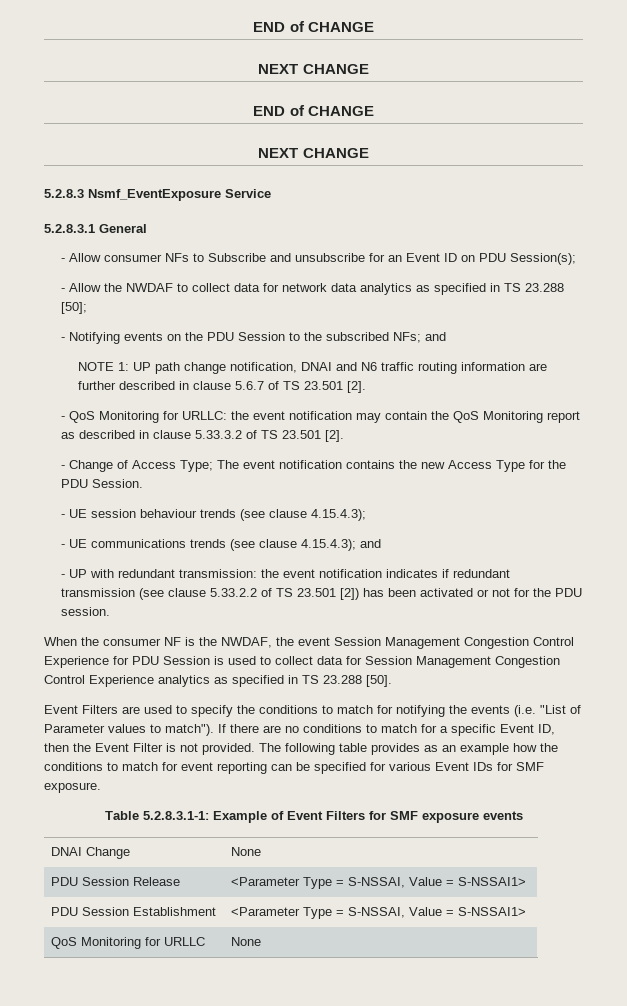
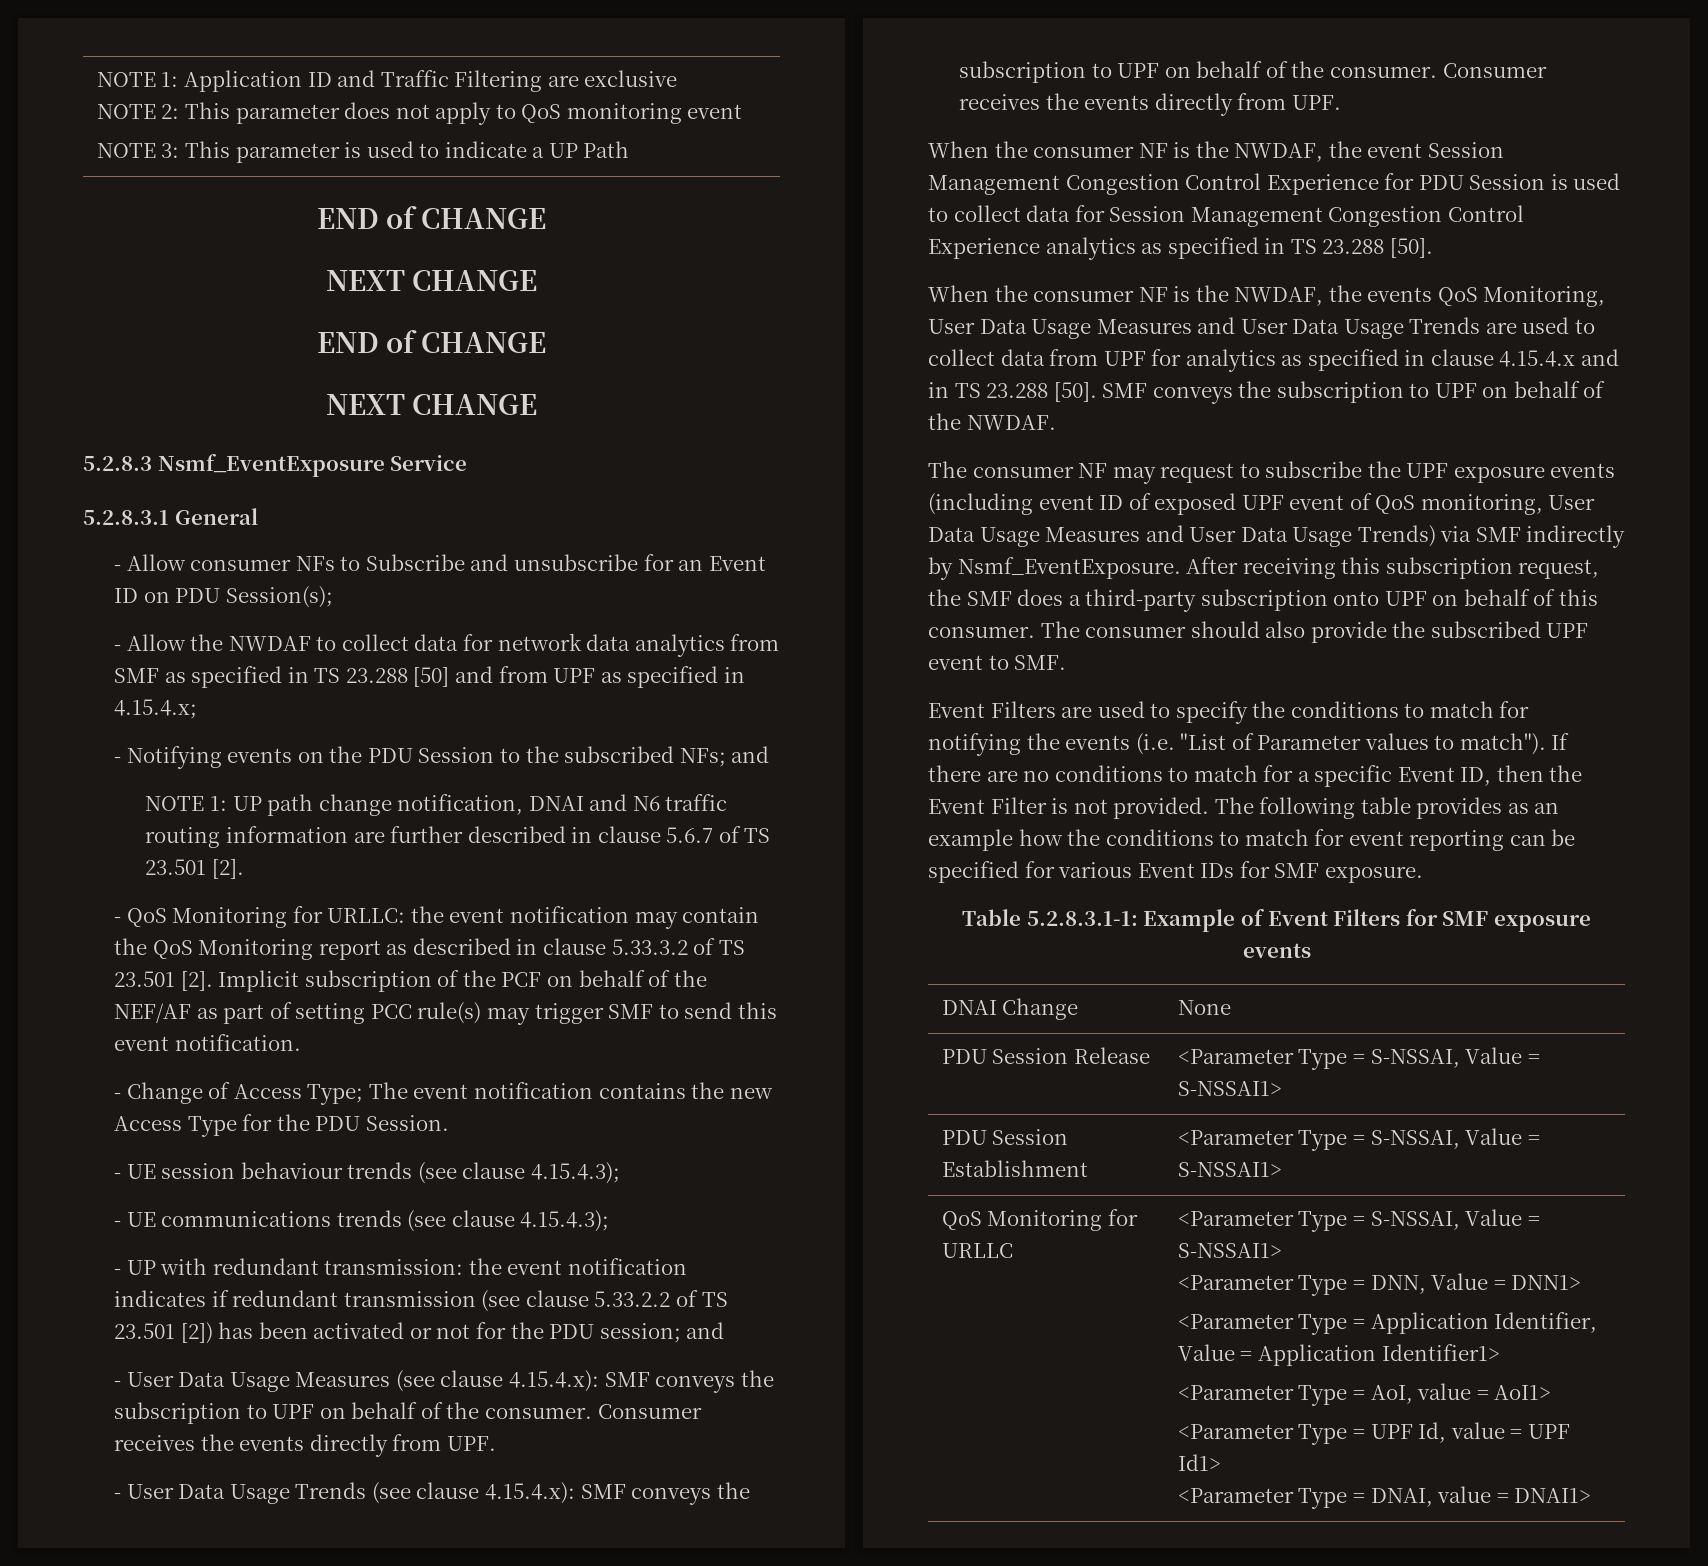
+ NOTE 1: Application ID and Traffic Filtering are exclusive
+ NOTE 2: This parameter does not apply to QoS monitoring event
+ NOTE 3: This parameter is used to indicate a UP Path
- - Allow the NWDAF to collect data for network data analytics as specified in TS 23.288 [50];
+ - Allow the NWDAF to collect data for network data analytics from SMF as specified in TS 23.288 [50] and from UPF as specified in 4.15.4.x;
+ Implicit subscription of the PCF on behalf of the NEF/AF as part of setting PCC rule(s) may trigger SMF to send this event notification.
- - UE communications trends (see clause 4.15.4.3); and
+ - UE communications trends (see clause 4.15.4.3);
- - UP with redundant transmission: the event notification indicates if redundant transmission (see clause 5.33.2.2 of TS 23.501 [2]) has been activated or not for the PDU session.
+ - UP with redundant transmission: the event notification indicates if redundant transmission (see clause 5.33.2.2 of TS 23.501 [2]) has been activated or not for the PDU session; and
+ - User Data Usage Measures (see clause 4.15.4.x): SMF conveys the subscription to UPF on behalf of the consumer. Consumer receives the events directly from UPF.
+ - User Data Usage Trends (see clause 4.15.4.x): SMF conveys the subscription to UPF on behalf of the consumer. Consumer receives the events directly from UPF.
+ When the consumer NF is the NWDAF, the events QoS Monitoring, User Data Usage Measures and User Data Usage Trends are used to collect data from UPF for analytics as specified in clause 4.15.4.x and in TS 23.288 [50]. SMF conveys the subscription to UPF on behalf of the NWDAF.
+ The consumer NF may request to subscribe the UPF exposure events (including event ID of exposed UPF event of QoS monitoring, User Data Usage Measures and User Data Usage Trends) via SMF indirectly by Nsmf_EventExposure. After receiving this subscription request, the SMF does a third-party subscription onto UPF on behalf of this consumer. The consumer should also provide the subscribed UPF event to SMF.
- QoS Monitoring for URLLC | None
+ QoS Monitoring for URLLC | <Parameter Type = S-NSSAI, Value = S-NSSAI1>
+ <Parameter Type = DNN, Value = DNN1>
+ <Parameter Type = Application Identifier, Value = Application Identifier1>
+ <Parameter Type = AoI, value = AoI1>
+ <Parameter Type = UPF Id, value = UPF Id1>
+ <Parameter Type = DNAI, value = DNAI1>

